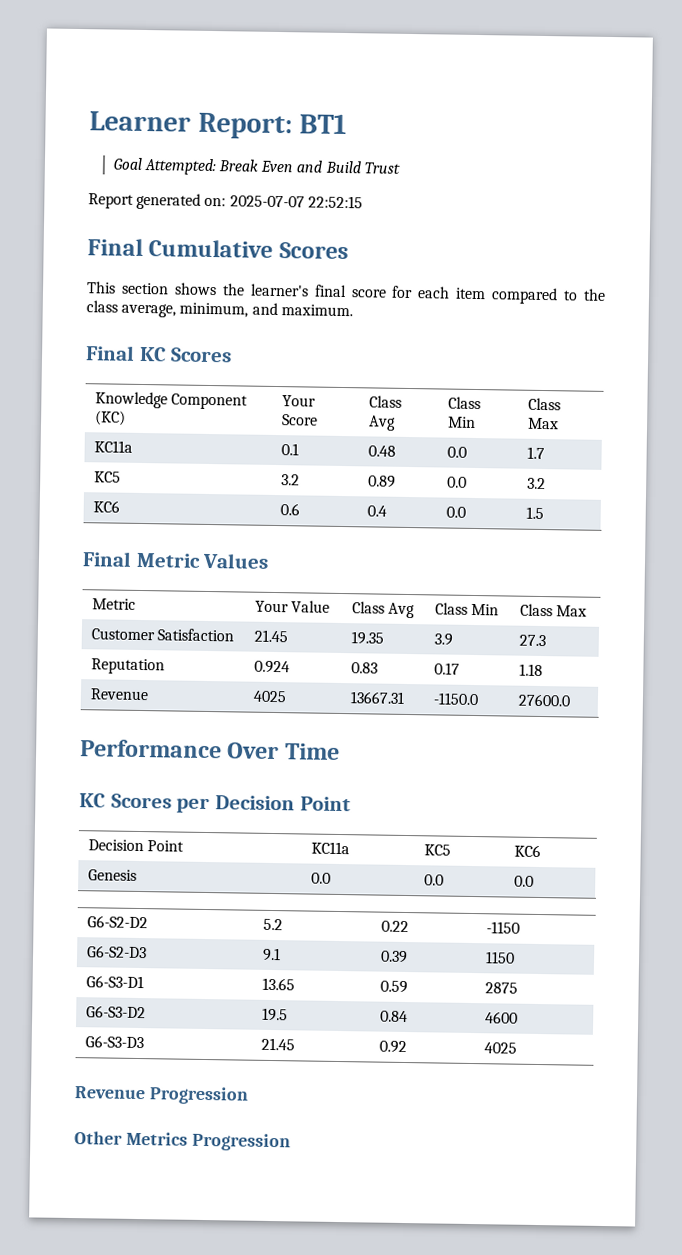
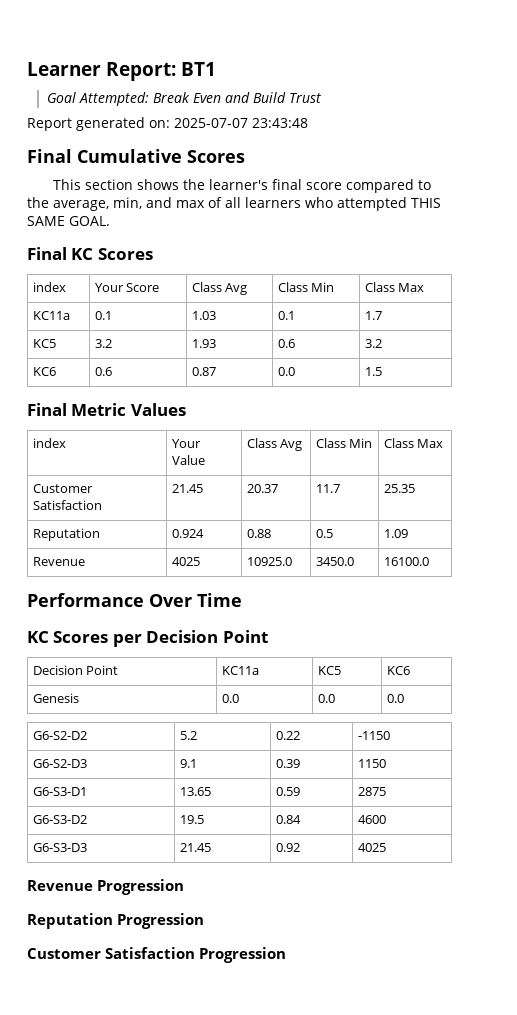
- Report generated on: 2025-07-07 22:52:15
+ Report generated on: 2025-07-07 23:43:48
- This section shows the learner's final score for each item compared to the class average, minimum, and maximum.
+ This section shows the learner's final score compared to the average, min, and max of all learners who attempted THIS SAME GOAL.
- Knowledge Component (KC) | Your Score | Class Avg | Class Min | Class Max
+ index | Your Score | Class Avg | Class Min | Class Max
- KC11a | 0.1 | 0.48 | 0.0 | 1.7
+ KC11a | 0.1 | 1.03 | 0.1 | 1.7
- KC5 | 3.2 | 0.89 | 0.0 | 3.2
+ KC5 | 3.2 | 1.93 | 0.6 | 3.2
- KC6 | 0.6 | 0.4 | 0.0 | 1.5
+ KC6 | 0.6 | 0.87 | 0.0 | 1.5
- Metric | Your Value | Class Avg | Class Min | Class Max
+ index | Your Value | Class Avg | Class Min | Class Max
- Customer Satisfaction | 21.45 | 19.35 | 3.9 | 27.3
+ Customer Satisfaction | 21.45 | 20.37 | 11.7 | 25.35
- Reputation | 0.924 | 0.83 | 0.17 | 1.18
+ Reputation | 0.924 | 0.88 | 0.5 | 1.09
- Revenue | 4025 | 13667.31 | -1150.0 | 27600.0
+ Revenue | 4025 | 10925.0 | 3450.0 | 16100.0
- Other Metrics Progression
+ Reputation Progression
+ Customer Satisfaction Progression

